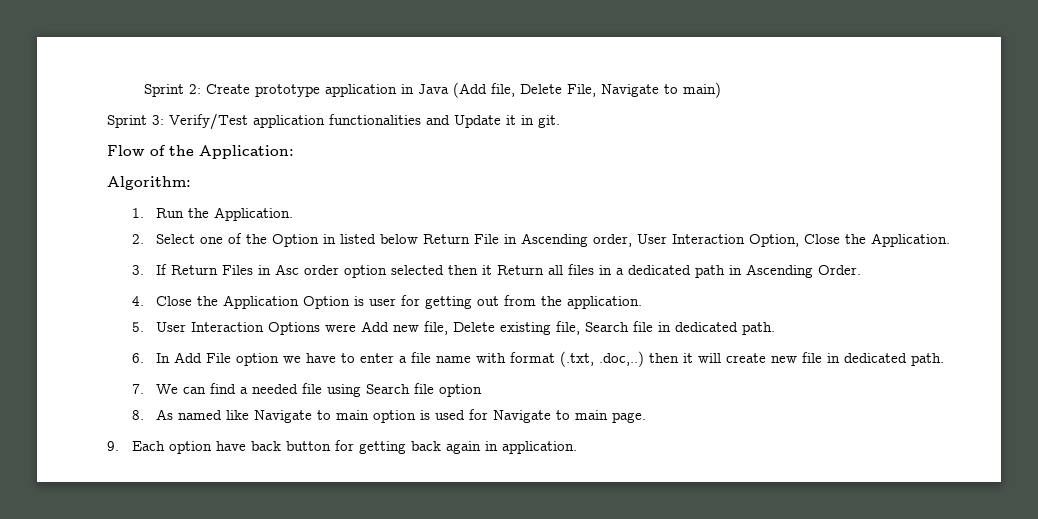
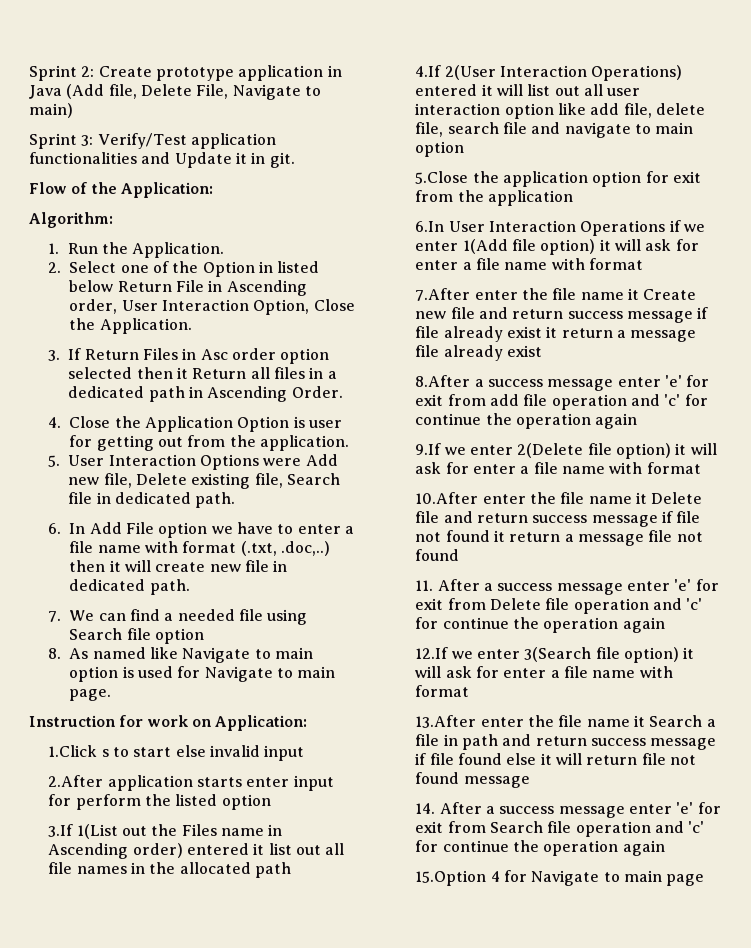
- 9. Each option have back button for getting back again in application.
+ Instruction for work on Application:
+ 1.Click s to start else invalid input
+ 2.After application starts enter input for perform the listed option
+ 3.If 1(List out the Files name in Ascending order) entered it list out all file names in the allocated path
+ 4.If 2(User Interaction Operations) entered it will list out all user interaction option like add file, delete file, search file and navigate to main option
+ 5.Close the application option for exit from the application
+ 6.In User Interaction Operations if we enter 1(Add file option) it will ask for enter a file name with format
+ 7.After enter the file name it Create new file and return success message if file already exist it return a message file already exist
+ 8.After a success message enter 'e' for exit from add file operation and 'c' for continue the operation again
+ 9.If we enter 2(Delete file option) it will ask for enter a file name with format
+ 10.After enter the file name it Delete file and return success message if file not found it return a message file not found
+ 11. After a success message enter 'e' for exit from Delete file operation and 'c' for continue the operation again
+ 12.If we enter 3(Search file option) it will ask for enter a file name with format
+ 13.After enter the file name it Search a file in path and return success message if file found else it will return file not found message
+ 14. After a success message enter 'e' for exit from Search file operation and 'c' for continue the operation again
+ 15.Option 4 for Navigate to main page

